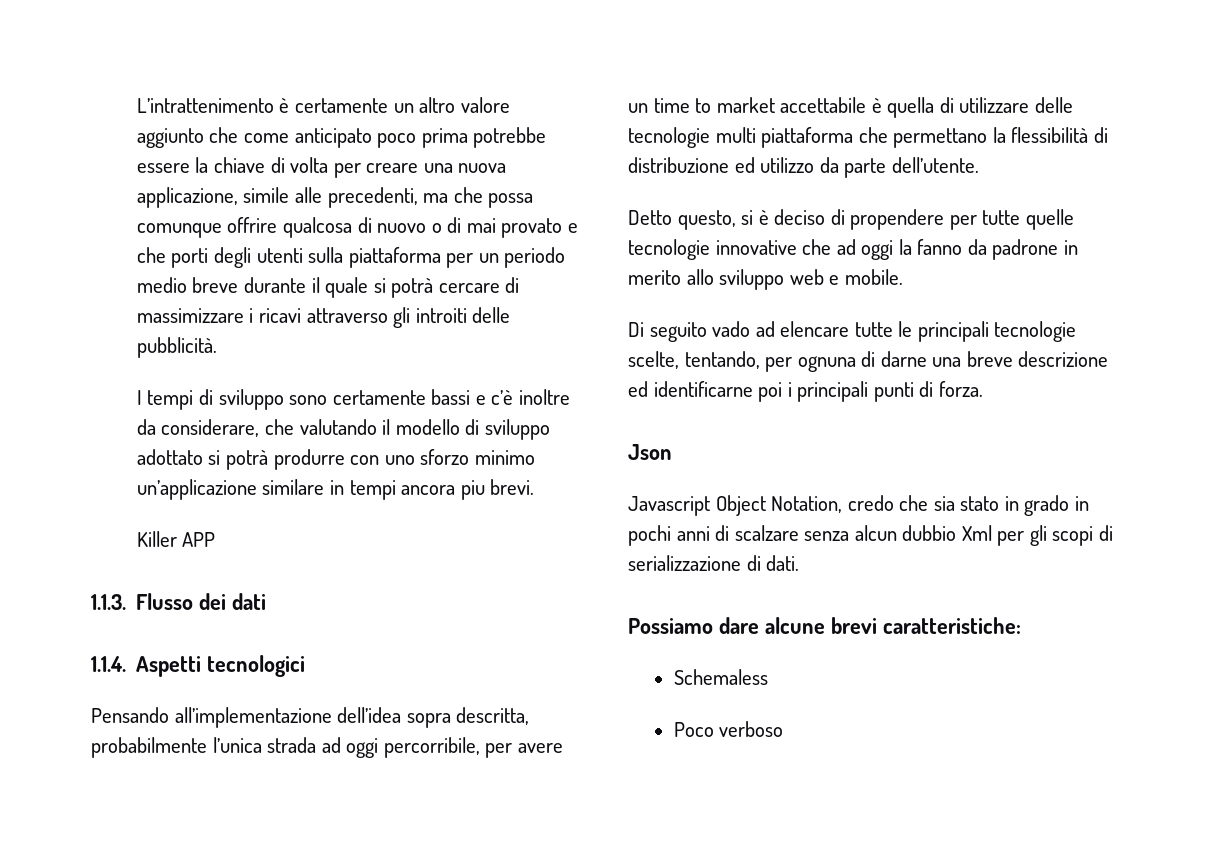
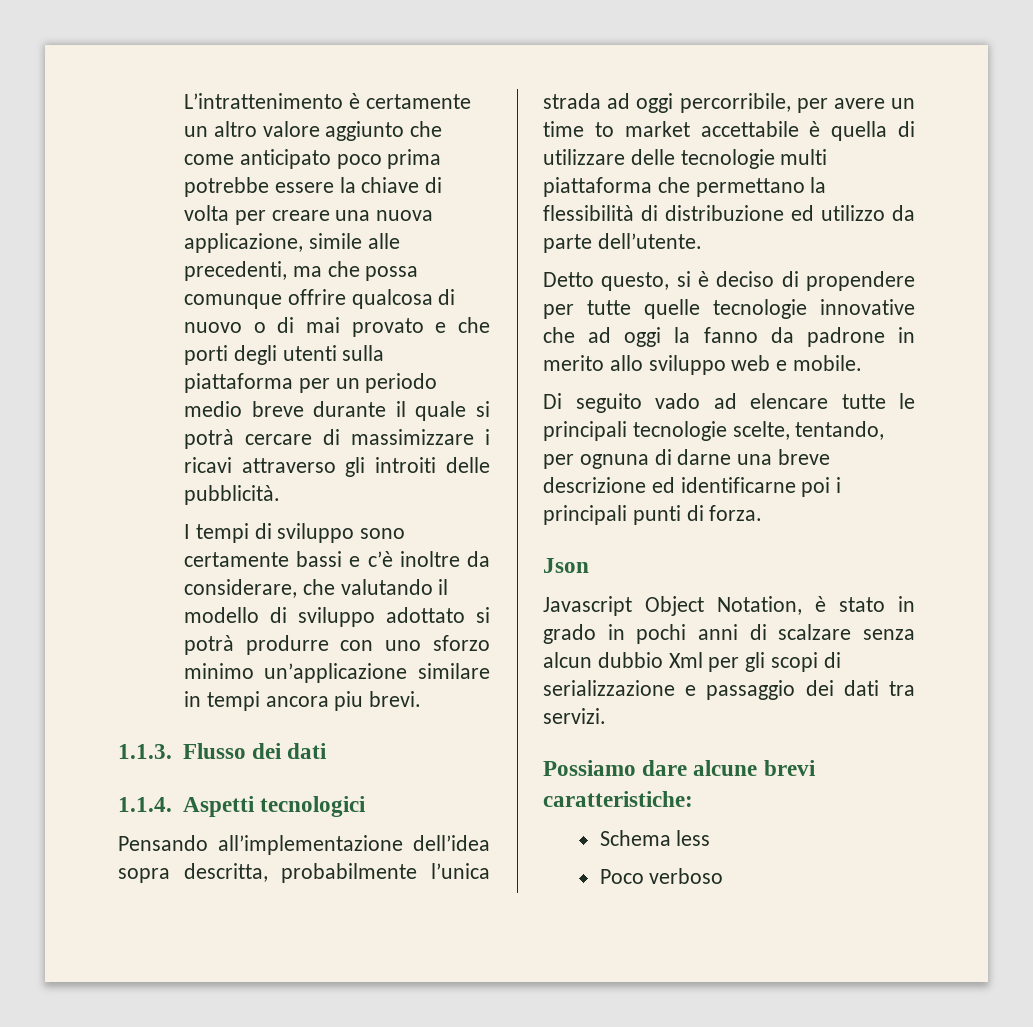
- Killer APP
- Javascript Object Notation, credo che sia stato in grado in pochi anni di scalzare senza alcun dubbio Xml per gli scopi di serializzazione di dati.
+ Javascript Object Notation, è stato in grado in pochi anni di scalzare senza alcun dubbio Xml per gli scopi di serializzazione e passaggio dei dati tra servizi.
- Schemaless
+ Schema less

